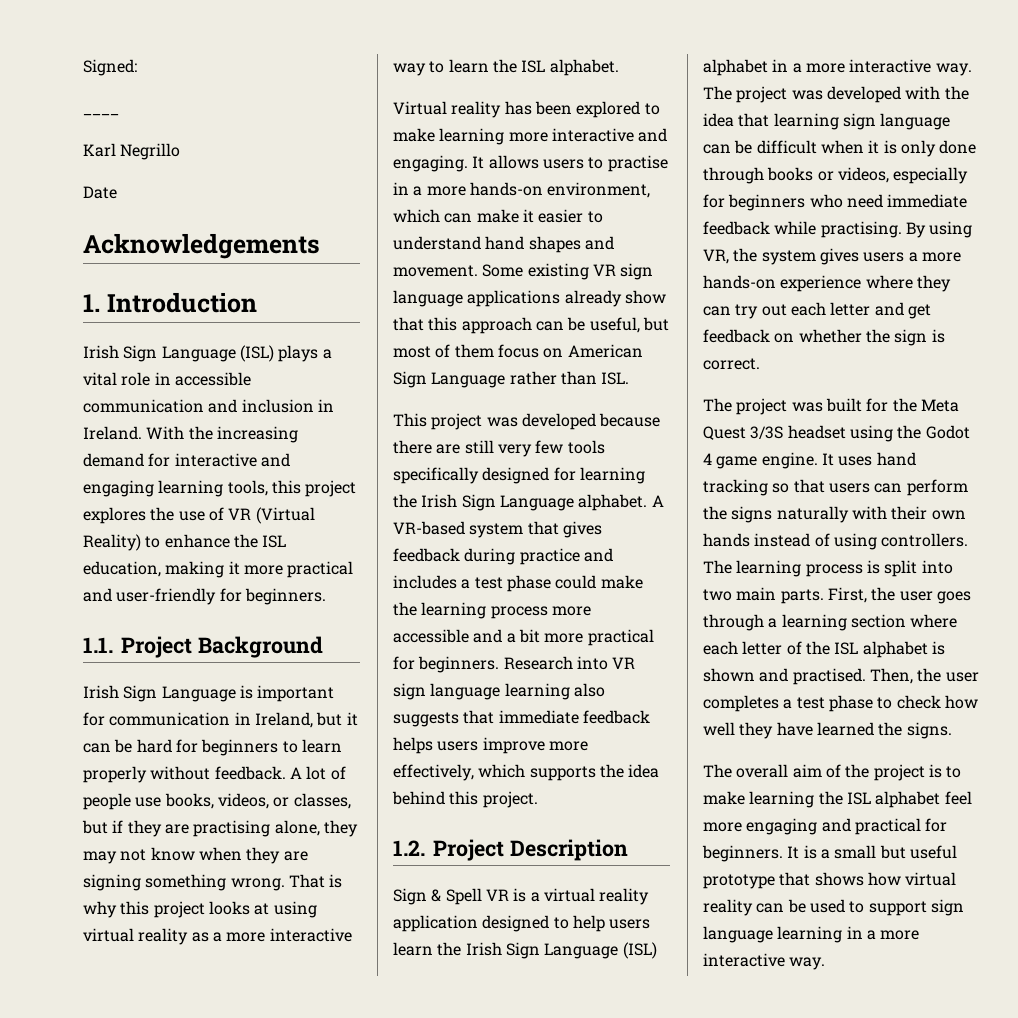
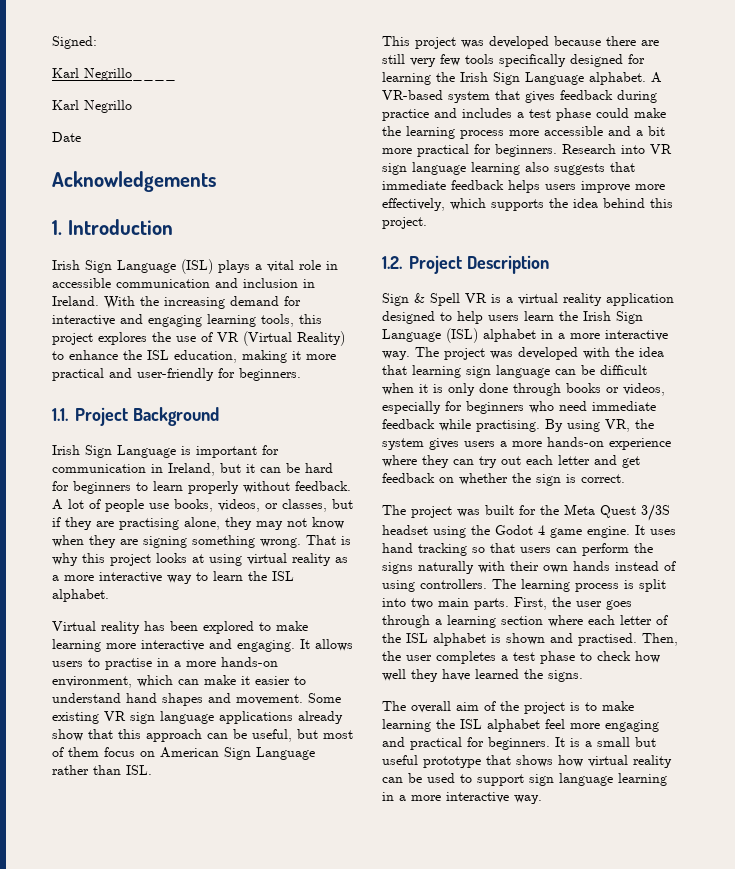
- ____
+ Karl Negrillo____

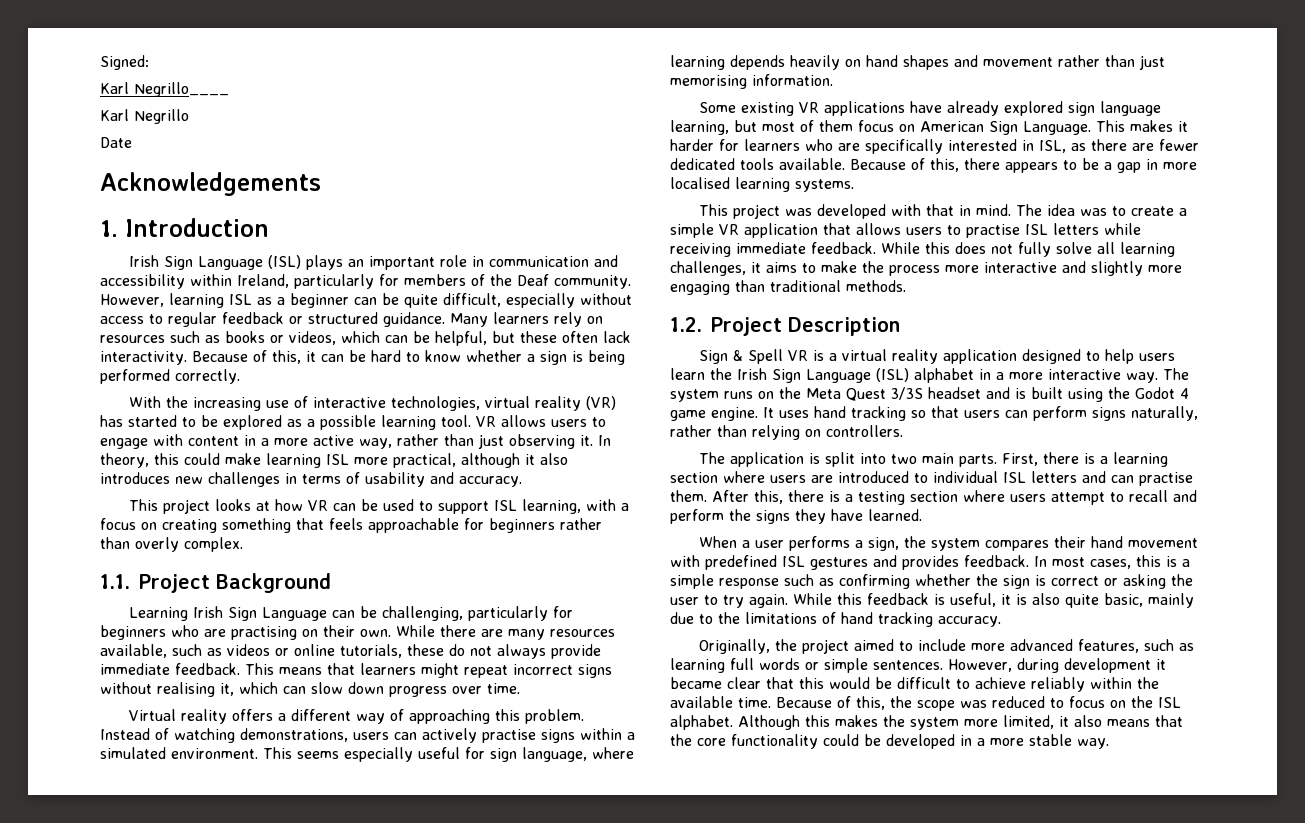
- Irish Sign Language (ISL) plays a vital role in accessible communication and inclusion in Ireland. With the increasing demand for interactive and engaging learning tools, this project explores the use of VR (Virtual Reality) to enhance the ISL education, making it more practical and user-friendly for beginners.
+ Irish Sign Language (ISL) plays an important role in communication and accessibility within Ireland, particularly for members of the Deaf community. However, learning ISL as a beginner can be quite difficult, especially without access to regular feedback or structured guidance. Many learners rely on resources such as books or videos, which can be helpful, but these often lack interactivity. Because of this, it can be hard to know whether a sign is being performed correctly.
+ With the increasing use of interactive technologies, virtual reality (VR) has started to be explored as a possible learning tool. VR allows users to engage with content in a more active way, rather than just observing it. In theory, this could make learning ISL more practical, although it also introduces new challenges in terms of usability and accuracy.
+ This project looks at how VR can be used to support ISL learning, with a focus on creating something that feels approachable for beginners rather than overly complex.
- Irish Sign Language is important for communication in Ireland, but it can be hard for beginners to learn properly without feedback. A lot of people use books, videos, or classes, but if they are practising alone, they may not know when they are signing something wrong. That is why this project looks at using virtual reality as a more interactive way to learn the ISL alphabet.
- Virtual reality has been explored to make learning more interactive and engaging. It allows users to practise in a more hands-on environment, which can make it easier to understand hand shapes and movement. Some existing VR sign language applications already show that this approach can be useful, but most of them focus on American Sign Language rather than ISL.
- This project was developed because there are still very few tools specifically designed for learning the Irish Sign Language alphabet. A VR-based system that gives feedback during practice and includes a test phase could make the learning process more accessible and a bit more practical for beginners. Research into VR sign language learning also suggests that immediate feedback helps users improve more effectively, which supports the idea behind this project.
+ Learning Irish Sign Language can be challenging, particularly for beginners who are practising on their own. While there are many resources available, such as videos or online tutorials, these do not always provide immediate feedback. This means that learners might repeat incorrect signs without realising it, which can slow down progress over time.
+ Virtual reality offers a different way of approaching this problem. Instead of watching demonstrations, users can actively practise signs within a simulated environment. This seems especially useful for sign language, where learning depends heavily on hand shapes and movement rather than just memorising information.
+ Some existing VR applications have already explored sign language learning, but most of them focus on American Sign Language. This makes it harder for learners who are specifically interested in ISL, as there are fewer dedicated tools available. Because of this, there appears to be a gap in more localised learning systems.
+ This project was developed with that in mind. The idea was to create a simple VR application that allows users to practise ISL letters while receiving immediate feedback. While this does not fully solve all learning challenges, it aims to make the process more interactive and slightly more engaging than traditional methods.
- The project was developed with the idea that learning sign language can be difficult when it is only done through books or videos, especially for beginners who need immediate feedback while practising. By using VR, the system gives users a more hands-on experience where they can try out each letter and get feedback on whether the sign is correct.
- The project was built for the Meta Quest 3/3S headset using the Godot 4 game engine.
+ The system runs on the Meta Quest 3/3S headset and is built using the Godot 4 game engine.
- It uses hand tracking so that users can perform the signs naturally with their own hands instead of using controllers. The learning process is split into two main parts.
+ It uses hand tracking so that users can perform signs naturally, rather than relying on controllers.
+ The application is split into two main parts.
- First, the user goes through a learning section where each letter of the ISL alphabet is shown and practised. Then, the user completes a test phase to check how well they have learned the signs.
- The overall aim of the project is to make learning the ISL alphabet feel more engaging and practical for beginners. It is a small but useful prototype that shows how virtual reality can be used to support sign language learning in a more interactive way.
+ First, there is a learning section where users are introduced to individual ISL letters and can practise them. After this, there is a testing section where users attempt to recall and perform the signs they have learned.
+ When a user performs a sign, the system compares their hand movement with predefined ISL gestures and provides feedback. In most cases, this is a simple response such as confirming whether the sign is correct or asking the user to try again. While this feedback is useful, it is also quite basic, mainly due to the limitations of hand tracking accuracy.
+ Originally, the project aimed to include more advanced features, such as learning full words or simple sentences. However, during development it became clear that this would be difficult to achieve reliably within the available time. Because of this, the scope was reduced to focus on the ISL alphabet. Although this makes the system more limited, it also means that the core functionality could be developed in a more stable way.

